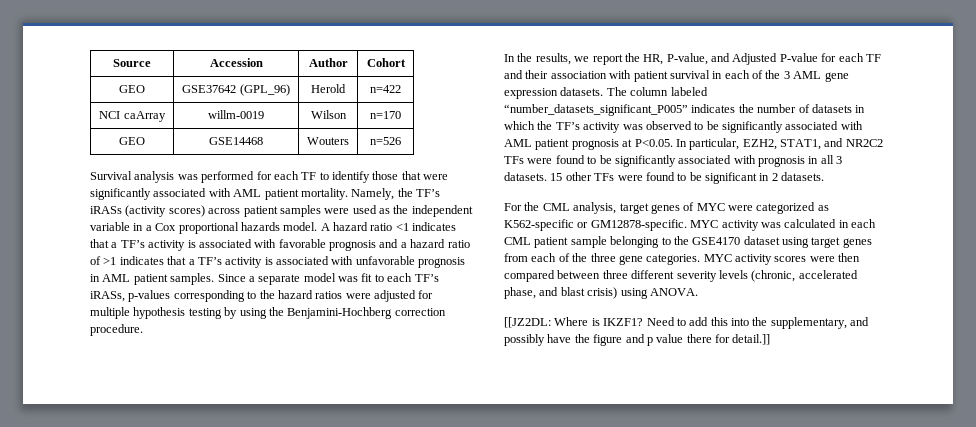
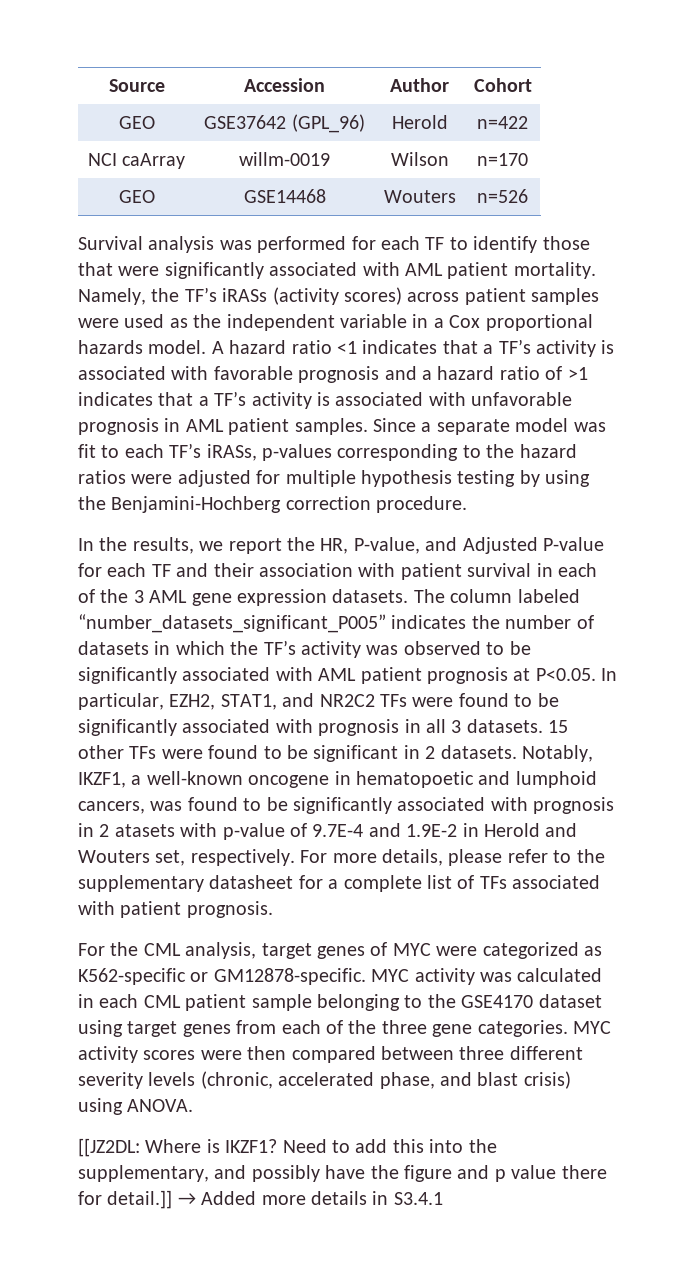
+ Notably, IKZF1, a well-known oncogene in hematopoetic and lumphoid cancers, was found to be significantly associated with prognosis in 2 atasets with p-value of 9.7E-4 and 1.9E-2 in Herold and Wouters set, respectively. For more details, please refer to the supplementary datasheet for a complete list of TFs associated with patient prognosis.
+ → Added more details in S3.4.1

